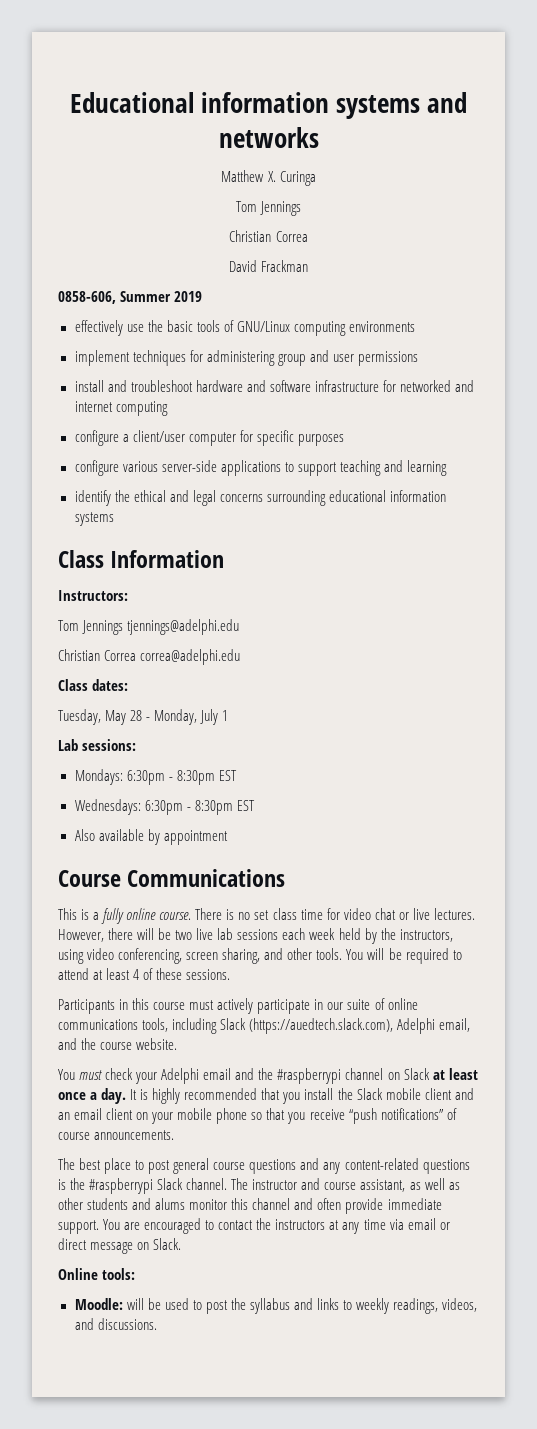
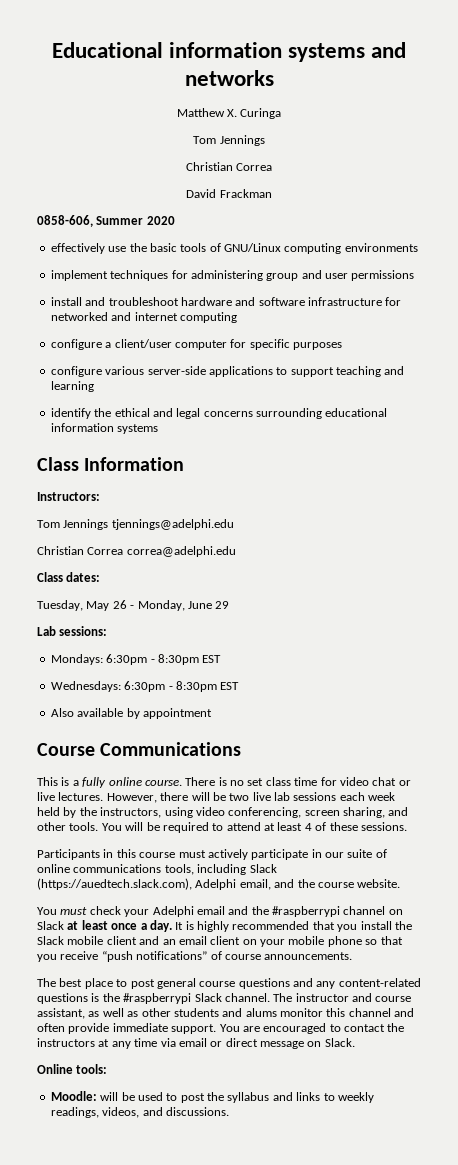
- 0858-606, Summer 2019
+ 0858-606, Summer 2020
- Tuesday, May 28 - Monday, July 1
+ Tuesday, May 26 - Monday, June 29

